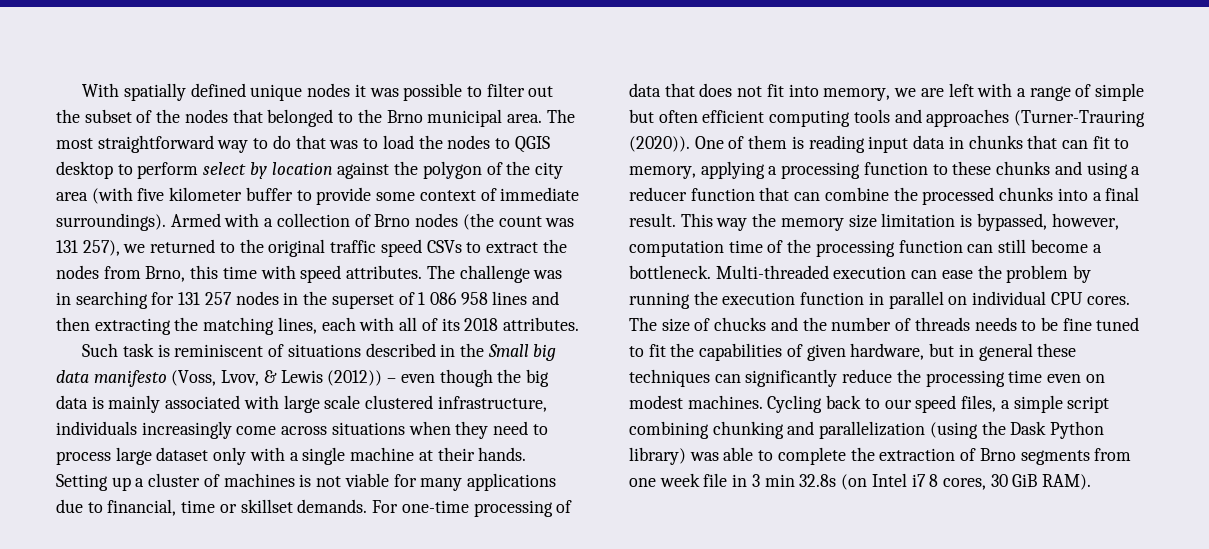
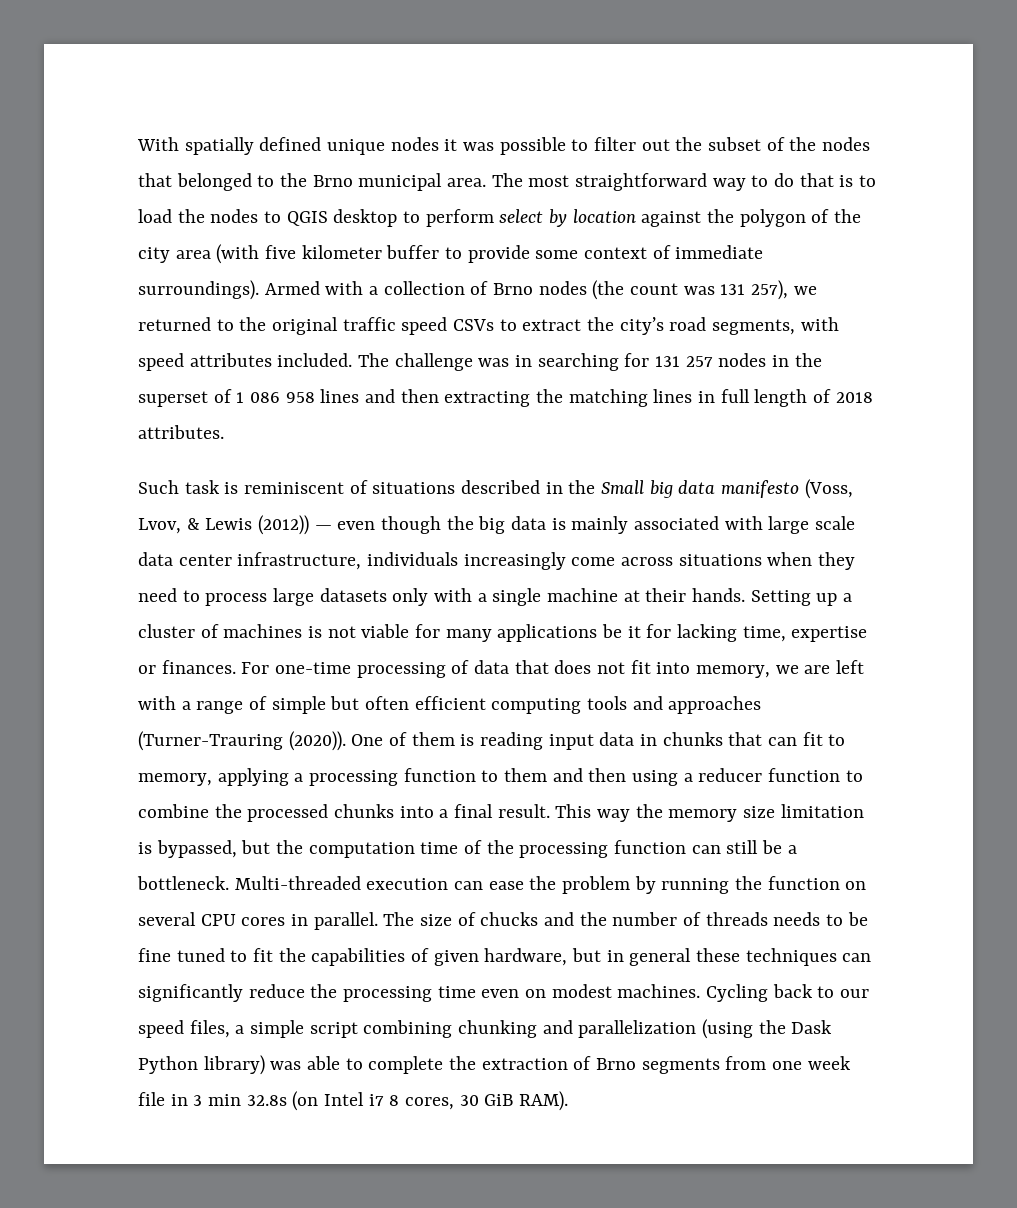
- The most straightforward way to do that was to load the nodes to QGIS desktop to perform select by location against the polygon of the city area (with five kilometer buffer to provide some context of immediate surroundings).
+ The most straightforward way to do that is to load the nodes to QGIS desktop to perform select by location against the polygon of the city area (with five kilometer buffer to provide some context of immediate surroundings).
- Armed with a collection of Brno nodes (the count was 131 257), we returned to the original traffic speed CSVs to extract the nodes from Brno, this time with speed attributes.
+ Armed with a collection of Brno nodes (the count was 131 257), we returned to the original traffic speed CSVs to extract the city’s road segments, with speed attributes included.
- The challenge was in searching for 131 257 nodes in the superset of 1 086 958 lines and then extracting the matching lines, each with all of its 2018 attributes.
+ The challenge was in searching for 131 257 nodes in the superset of 1 086 958 lines and then extracting the matching lines in full length of 2018 attributes.
- Such task is reminiscent of situations described in the Small big data manifesto (Voss, Lvov, & Lewis (2012)) – even though the big data is mainly associated with large scale clustered infrastructure, individuals increasingly come across situations when they need to process large dataset only with a single machine at their hands.
+ Such task is reminiscent of situations described in the Small big data manifesto (Voss, Lvov, & Lewis (2012)) — even though the big data is mainly associated with large scale data center infrastructure, individuals increasingly come across situations when they need to process large datasets only with a single machine at their hands.
- Setting up a cluster of machines is not viable for many applications due to financial, time or skillset demands.
+ Setting up a cluster of machines is not viable for many applications be it for lacking time, expertise or finances.
- One of them is reading input data in chunks that can fit to memory, applying a processing function to these chunks and using a reducer function that can combine the processed chunks into a final result.
+ One of them is reading input data in chunks that can fit to memory, applying a processing function to them and then using a reducer function to combine the processed chunks into a final result.
- This way the memory size limitation is bypassed, however, computation time of the processing function can still become a bottleneck.
+ This way the memory size limitation is bypassed, but the computation time of the processing function can still be a bottleneck.
- Multi-threaded execution can ease the problem by running the execution function in parallel on individual CPU cores.
+ Multi-threaded execution can ease the problem by running the function on several CPU cores in parallel.

